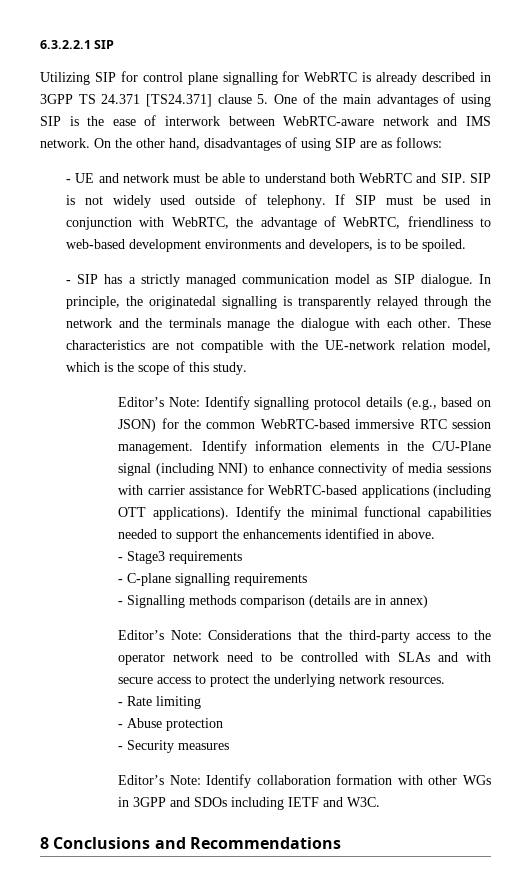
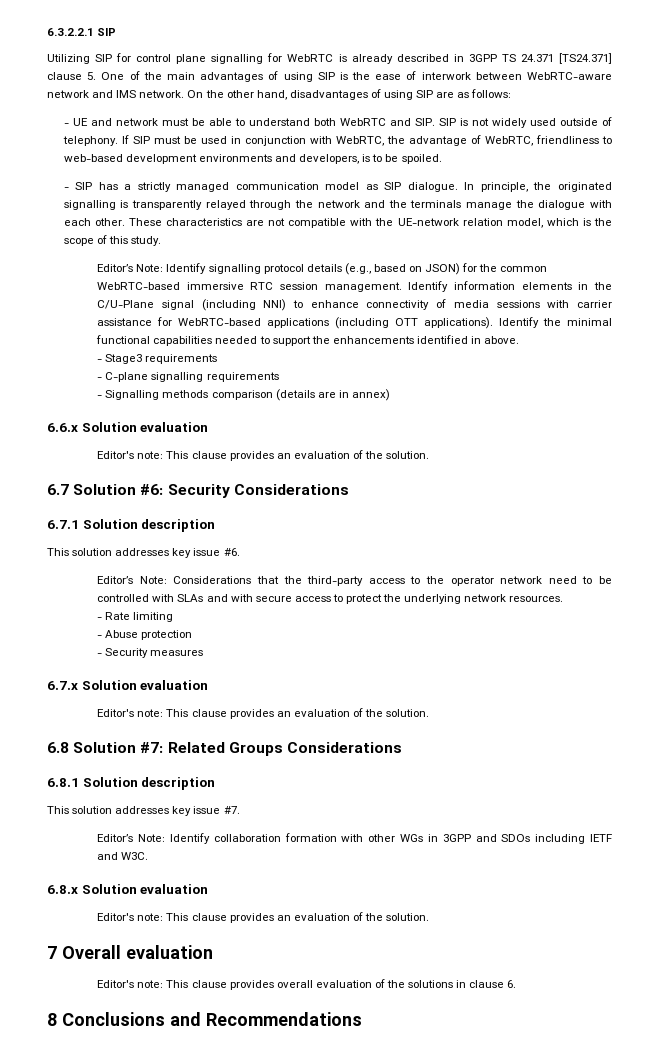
- In principle, the originatedal signalling is transparently relayed through the network and the terminals manage the dialogue with each other.
+ In principle, the originated signalling is transparently relayed through the network and the terminals manage the dialogue with each other.
+ 6.6.x Solution evaluation
+ Editor's note: This clause provides an evaluation of the solution.
+ 6.7 Solution #6: Security Considerations
+ 6.7.1 Solution description
+ This solution addresses key issue #6.
+ 6.7.x Solution evaluation
+ Editor's note: This clause provides an evaluation of the solution.
+ 6.8 Solution #7: Related Groups Considerations
+ 6.8.1 Solution description
+ This solution addresses key issue #7.
+ 6.8.x Solution evaluation
+ Editor's note: This clause provides an evaluation of the solution.
+ 7 Overall evaluation
+ Editor's note: This clause provides overall evaluation of the solutions in clause 6.

